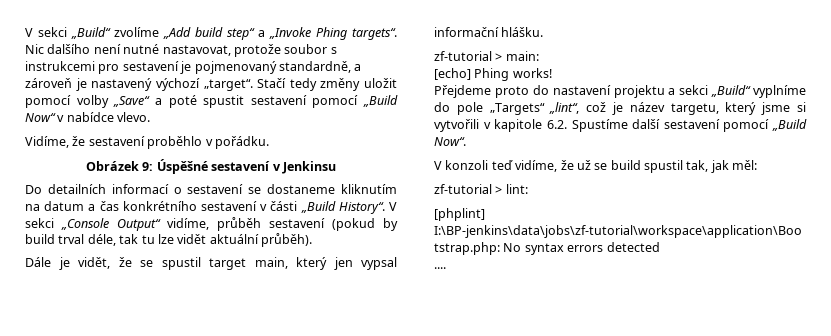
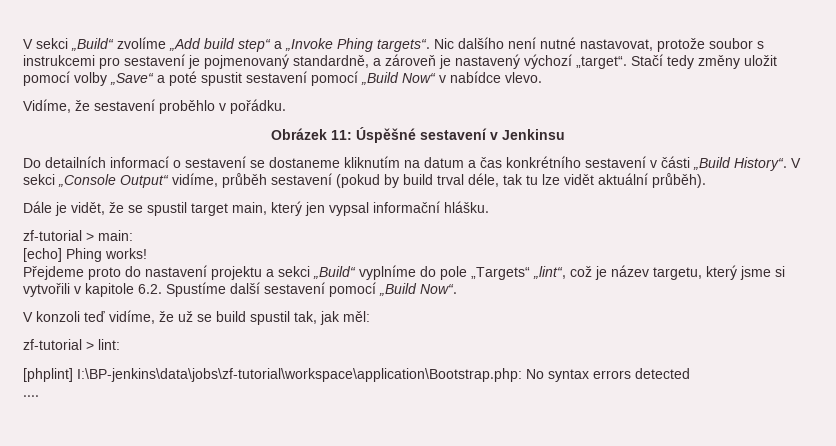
- Obrázek 9: Úspěšné sestavení v Jenkinsu
+ Obrázek 11: Úspěšné sestavení v Jenkinsu

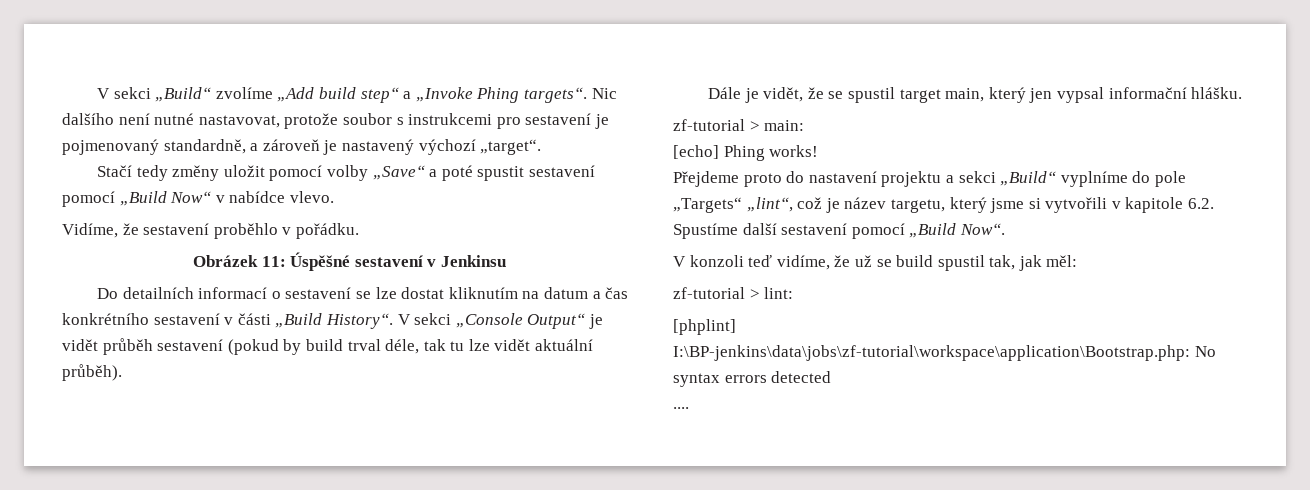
- Nic dalšího není nutné nastavovat, protože soubor s instrukcemi pro sestavení je pojmenovaný standardně, a zároveň je nastavený výchozí „target“. Stačí tedy změny uložit pomocí volby „Save“ a poté spustit sestavení pomocí „Build Now“ v nabídce vlevo.
+ Nic dalšího není nutné nastavovat, protože soubor s instrukcemi pro sestavení je pojmenovaný standardně, a zároveň je nastavený výchozí „target“.
+ Stačí tedy změny uložit pomocí volby „Save“ a poté spustit sestavení pomocí „Build Now“ v nabídce vlevo.
- Do detailních informací o sestavení se dostaneme kliknutím na datum a čas konkrétního sestavení v části „Build History“.
+ Do detailních informací o sestavení se lze dostat kliknutím na datum a čas konkrétního sestavení v části „Build History“.
- V sekci „Console Output“ vidíme, průběh sestavení (pokud by build trval déle, tak tu lze vidět aktuální průběh).
+ V sekci „Console Output“ je vidět průběh sestavení (pokud by build trval déle, tak tu lze vidět aktuální průběh).

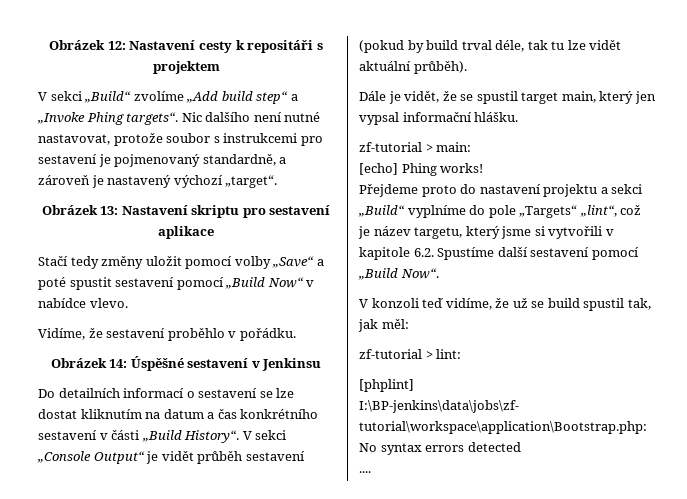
+ Obrázek 12: Nastavení cesty k repositáři s projektem
+ Obrázek 13: Nastavení skriptu pro sestavení aplikace
- Obrázek 11: Úspěšné sestavení v Jenkinsu
+ Obrázek 14: Úspěšné sestavení v Jenkinsu

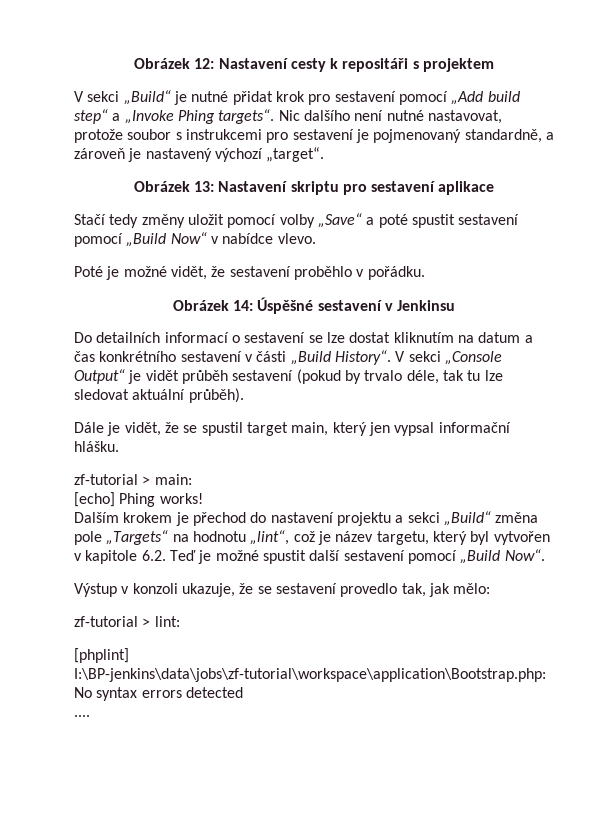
- V sekci „Build“ zvolíme „Add build step“ a „Invoke Phing targets“.
+ V sekci „Build“ je nutné přidat krok pro sestavení pomocí „Add build step“ a „Invoke Phing targets“.
- Vidíme, že sestavení proběhlo v pořádku.
+ Poté je možné vidět, že sestavení proběhlo v pořádku.
- V sekci „Console Output“ je vidět průběh sestavení (pokud by build trval déle, tak tu lze vidět aktuální průběh).
+ V sekci „Console Output“ je vidět průběh sestavení (pokud by trvalo déle, tak tu lze sledovat aktuální průběh).
- Přejdeme proto do nastavení projektu a sekci „Build“ vyplníme do pole „Targets“ „lint“, což je název targetu, který jsme si vytvořili v kapitole 6.2. Spustíme další sestavení pomocí „Build Now“.
+ Dalším krokem je přechod do nastavení projektu a sekci „Build“ změna pole „Targets“ na hodnotu „lint“, což je název targetu, který byl vytvořen v kapitole 6.2. Teď je možné spustit další sestavení pomocí „Build Now“.
- V konzoli teď vidíme, že už se build spustil tak, jak měl:
+ Výstup v konzoli ukazuje, že se sestavení provedlo tak, jak mělo:

